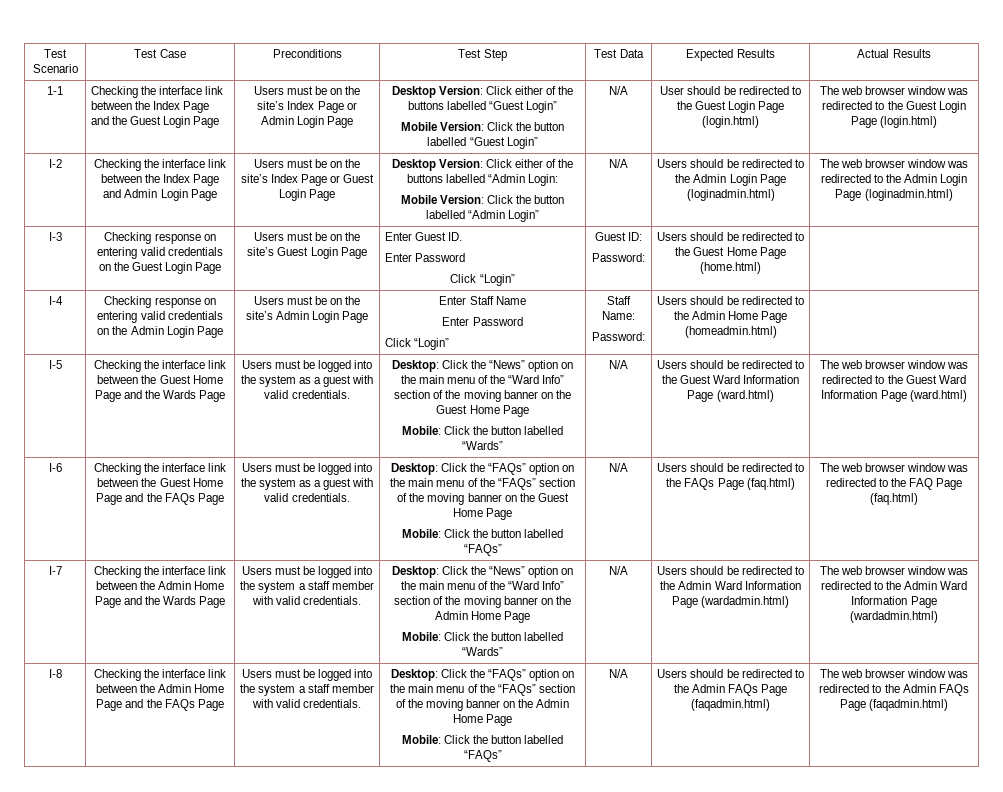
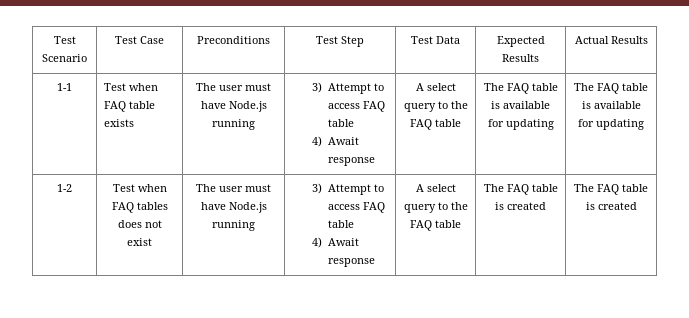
- Checking the interface link between the Index Page and the Guest Login Page | Users must be on the site’s Index Page or Admin Login Page | Desktop Version: Click either of the buttons labelled “Guest Login”
- Mobile Version: Click the button labelled “Guest Login” | N/A | User should be redirected to the Guest Login Page (login.html) | The web browser window was redirected to the Guest Login Page (login.html)
- I-2 | Checking the interface link between the Index Page and Admin Login Page | Users must be on the site’s Index Page or Guest Login Page | Desktop Version: Click either of the buttons labelled “Admin Login:
- Mobile Version: Click the button labelled “Admin Login” | N/A | Users should be redirected to the Admin Login Page (loginadmin.html) | The web browser window was redirected to the Admin Login Page (loginadmin.html)
- I-3 | Checking response on entering valid credentials on the Guest Login Page | Users must be on the site’s Guest Login Page | Enter Guest ID.
- Enter Password
- Click “Login” | Guest ID:
- Password: | Users should be redirected to the Guest Home Page (home.html) |
- I-4 | Checking response on entering valid credentials on the Admin Login Page | Users must be on the site’s Admin Login Page | Enter Staff Name
- Enter Password
- Click “Login” | Staff Name:
- Password: | Users should be redirected to the Admin Home Page (homeadmin.html) |
- I-5 | Checking the interface link between the Guest Home Page and the Wards Page | Users must be logged into the system as a guest with valid credentials. | Desktop: Click the “News” option on the main menu of the “Ward Info” section of the moving banner on the Guest Home Page
- Mobile: Click the button labelled “Wards” | N/A | Users should be redirected to the Guest Ward Information Page (ward.html) | The web browser window was redirected to the Guest Ward Information Page (ward.html)
- I-6 | Checking the interface link between the Guest Home Page and the FAQs Page | Users must be logged into the system as a guest with valid credentials. | Desktop: Click the “FAQs” option on the main menu of the “FAQs” section of the moving banner on the Guest Home Page
- Mobile: Click the button labelled “FAQs” | N/A | Users should be redirected to the FAQs Page (faq.html) | The web browser window was redirected to the FAQ Page (faq.html)
- I-7 | Checking the interface link between the Admin Home Page and the Wards Page | Users must be logged into the system a staff member with valid credentials. | Desktop: Click the “News” option on the main menu of the “Ward Info” section of the moving banner on the Admin Home Page
- Mobile: Click the button labelled “Wards” | N/A | Users should be redirected to the Admin Ward Information Page (wardadmin.html) | The web browser window was redirected to the Admin Ward Information Page (wardadmin.html)
- I-8 | Checking the interface link between the Admin Home Page and the FAQs Page | Users must be logged into the system a staff member with valid credentials. | Desktop: Click the “FAQs” option on the main menu of the “FAQs” section of the moving banner on the Admin Home Page
- Mobile: Click the button labelled “FAQs” | N/A | Users should be redirected to the Admin FAQs Page (faqadmin.html) | The web browser window was redirected to the Admin FAQs Page (faqadmin.html)
+ Test when FAQ table exists | The user must have Node.js running | 3) Attempt to access FAQ table
+ 4) Await response | A select query to the FAQ table | The FAQ table is available for updating | The FAQ table is available for updating
+ 1-2 | Test when FAQ tables does not exist | The user must have Node.js running | 3) Attempt to access FAQ table
+ 4) Await response | A select query to the FAQ table | The FAQ table is created | The FAQ table is created

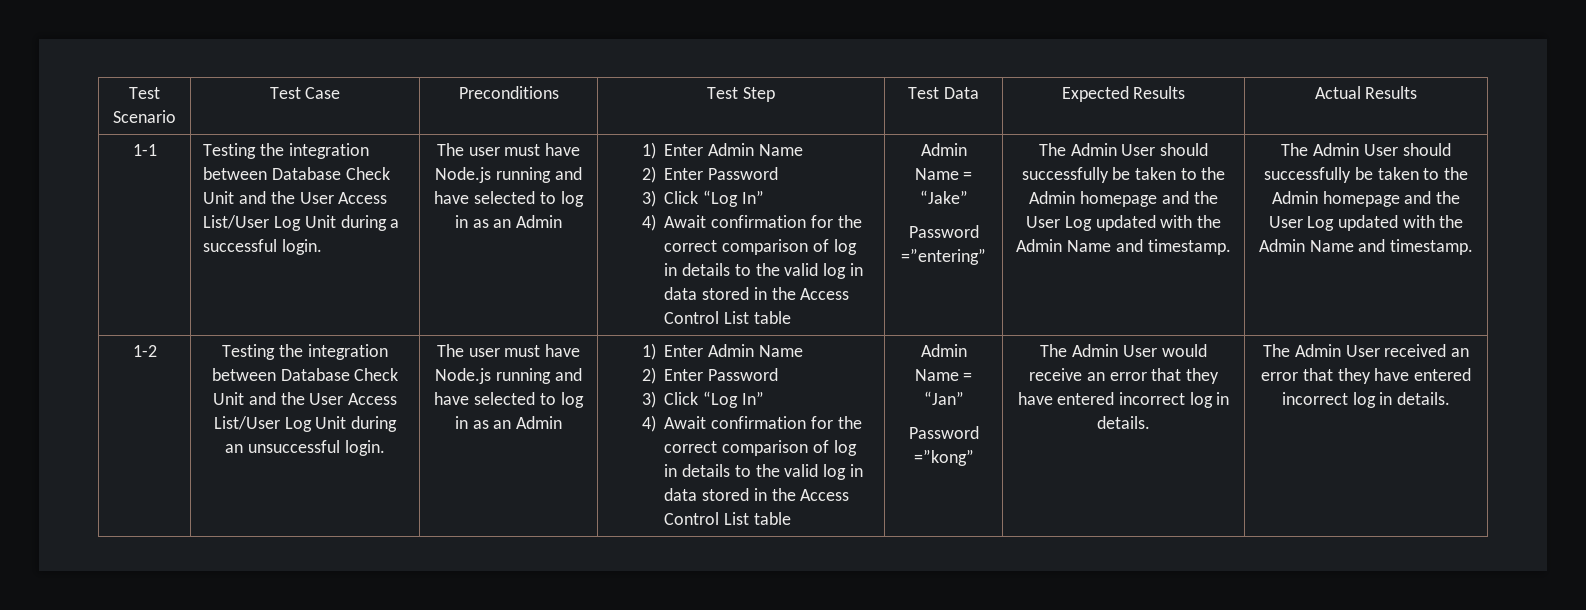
- Test when FAQ table exists | The user must have Node.js running | 3) Attempt to access FAQ table
- 4) Await response | A select query to the FAQ table | The FAQ table is available for updating | The FAQ table is available for updating
- 1-2 | Test when FAQ tables does not exist | The user must have Node.js running | 3) Attempt to access FAQ table
- 4) Await response | A select query to the FAQ table | The FAQ table is created | The FAQ table is created
+ Testing the integration between Database Check Unit and the User Access List/User Log Unit during a successful login. | The user must have Node.js running and have selected to log in as an Admin | 1) Enter Admin Name
+ 2) Enter Password
+ 3) Click “Log In”
+ 4) Await confirmation for the correct comparison of log in details to the valid log in data stored in the Access Control List table | Admin Name = “Jake”
+ Password =”entering” | The Admin User should successfully be taken to the Admin homepage and the User Log updated with the Admin Name and timestamp. | The Admin User should successfully be taken to the Admin homepage and the User Log updated with the Admin Name and timestamp.
+ 1-2 | Testing the integration between Database Check Unit and the User Access List/User Log Unit during an unsuccessful login. | The user must have Node.js running and have selected to log in as an Admin | 1) Enter Admin Name
+ 2) Enter Password
+ 3) Click “Log In”
+ 4) Await confirmation for the correct comparison of log in details to the valid log in data stored in the Access Control List table | Admin Name = “Jan”
+ Password =”kong” | The Admin User would receive an error that they have entered incorrect log in details. | The Admin User received an error that they have entered incorrect log in details.

